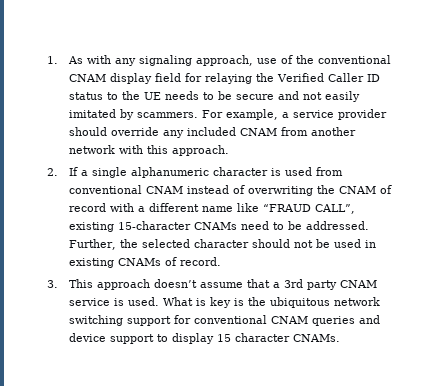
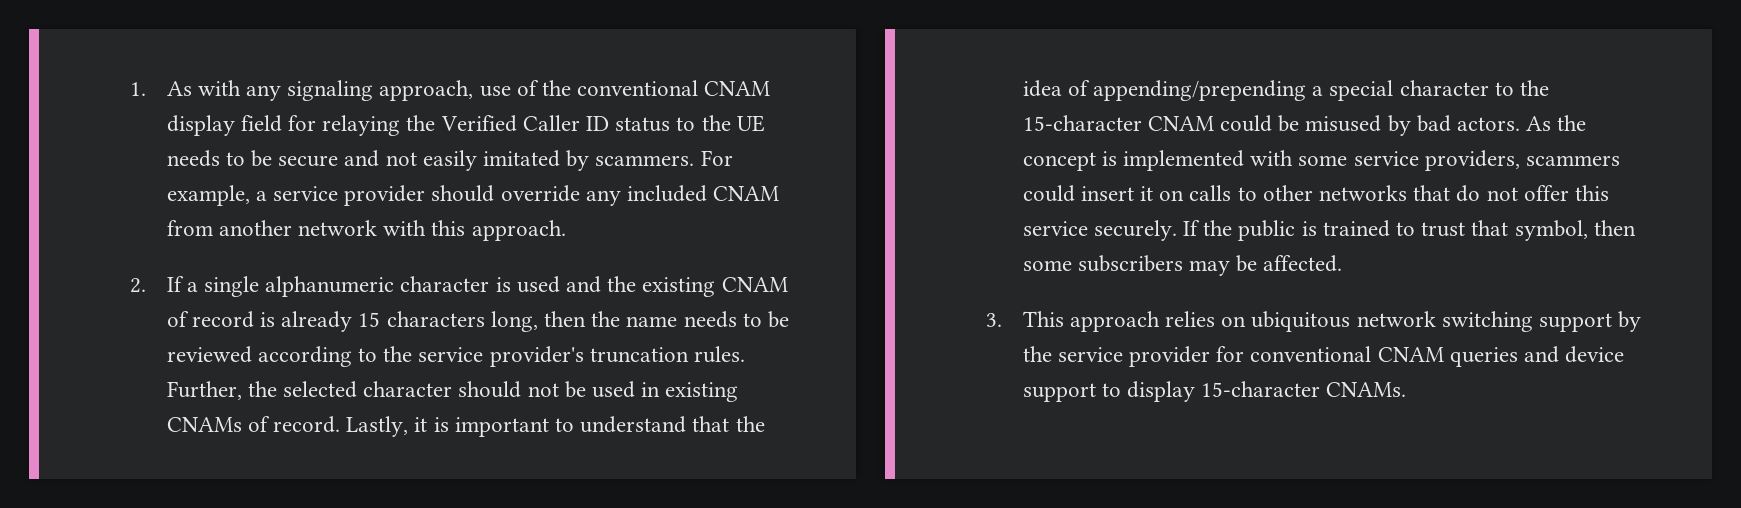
- 2. If a single alphanumeric character is used from conventional CNAM instead of overwriting the CNAM of record with a different name like “FRAUD CALL”, existing 15-character CNAMs need to be addressed.
+ 2. If a single alphanumeric character is used and the existing CNAM of record is already 15 characters long, then the name needs to be reviewed according to the service provider's truncation rules.
- Further, the selected character should not be used in existing CNAMs of record.
- 3. This approach doesn’t assume that a 3rd party CNAM service is used. What is key is the ubiquitous network switching support for conventional CNAM queries and device support to display 15 character CNAMs.
+ Further, the selected character should not be used in existing CNAMs of record. Lastly, it is important to understand that the idea of appending/prepending a special character to the 15-character CNAM could be misused by bad actors. As the concept is implemented with some service providers, scammers could insert it on calls to other networks that do not offer this service securely. If the public is trained to trust that symbol, then some subscribers may be affected.
+ 3. This approach relies on ubiquitous network switching support by the service provider for conventional CNAM queries and device support to display 15-character CNAMs.

